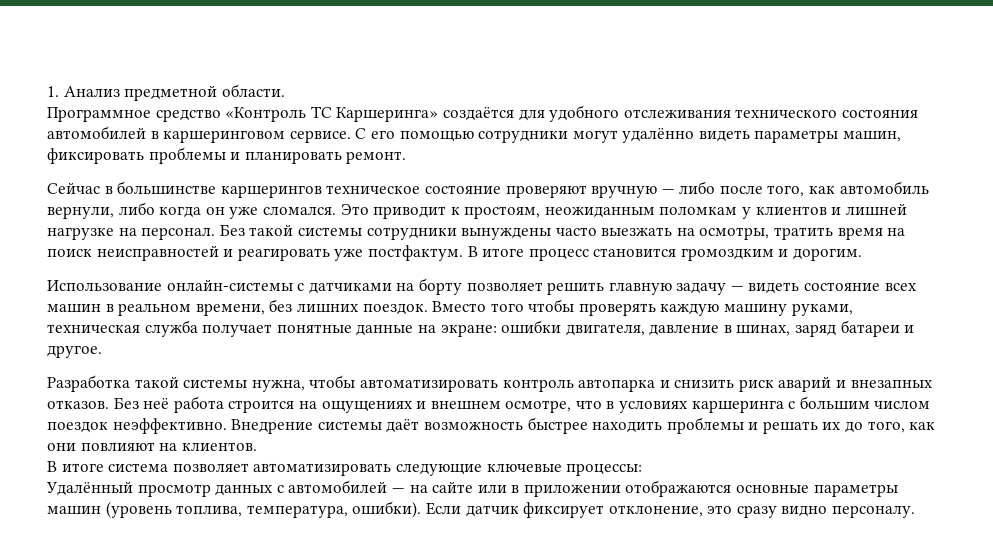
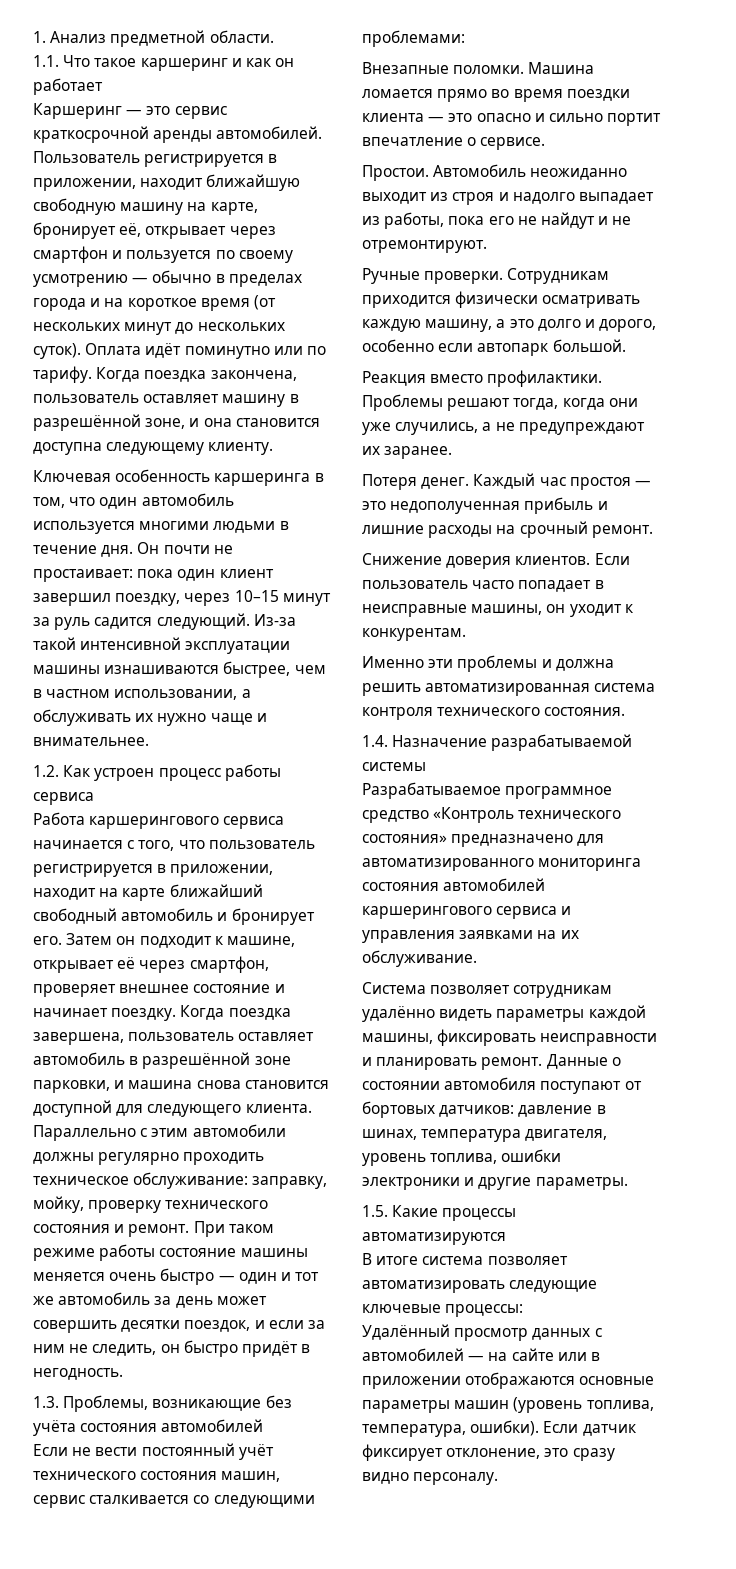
- Программное средство «Контроль ТС Каршеринга» создаётся для удобного отслеживания технического состояния автомобилей в каршеринговом сервисе. С его помощью сотрудники могут удалённо видеть параметры машин, фиксировать проблемы и планировать ремонт.
- Сейчас в большинстве каршерингов техническое состояние проверяют вручную — либо после того, как автомобиль вернули, либо когда он уже сломался. Это приводит к простоям, неожиданным поломкам у клиентов и лишней нагрузке на персонал. Без такой системы сотрудники вынуждены часто выезжать на осмотры, тратить время на поиск неисправностей и реагировать уже постфактум. В итоге процесс становится громоздким и дорогим.
- Использование онлайн-системы с датчиками на борту позволяет решить главную задачу — видеть состояние всех машин в реальном времени, без лишних поездок. Вместо того чтобы проверять каждую машину руками, техническая служба получает понятные данные на экране: ошибки двигателя, давление в шинах, заряд батареи и другое.
- Разработка такой системы нужна, чтобы автоматизировать контроль автопарка и снизить риск аварий и внезапных отказов. Без неё работа строится на ощущениях и внешнем осмотре, что в условиях каршеринга с большим числом поездок неэффективно. Внедрение системы даёт возможность быстрее находить проблемы и решать их до того, как они повлияют на клиентов.
+ 1.1. Что такое каршеринг и как он работает
+ Каршеринг — это сервис краткосрочной аренды автомобилей. Пользователь регистрируется в приложении, находит ближайшую свободную машину на карте, бронирует её, открывает через смартфон и пользуется по своему усмотрению — обычно в пределах города и на короткое время (от нескольких минут до нескольких суток). Оплата идёт поминутно или по тарифу. Когда поездка закончена, пользователь оставляет машину в разрешённой зоне, и она становится доступна следующему клиенту.
+ Ключевая особенность каршеринга в том, что один автомобиль используется многими людьми в течение дня. Он почти не простаивает: пока один клиент завершил поездку, через 10–15 минут за руль садится следующий. Из-за такой интенсивной эксплуатации машины изнашиваются быстрее, чем в частном использовании, а обслуживать их нужно чаще и внимательнее.
+ 1.2. Как устроен процесс работы сервиса
+ Работа каршерингового сервиса начинается с того, что пользователь регистрируется в приложении, находит на карте ближайший свободный автомобиль и бронирует его. Затем он подходит к машине, открывает её через смартфон, проверяет внешнее состояние и начинает поездку. Когда поездка завершена, пользователь оставляет автомобиль в разрешённой зоне парковки, и машина снова становится доступной для следующего клиента. Параллельно с этим автомобили должны регулярно проходить техническое обслуживание: заправку, мойку, проверку технического состояния и ремонт. При таком режиме работы состояние машины меняется очень быстро — один и тот же автомобиль за день может совершить десятки поездок, и если за ним не следить, он быстро придёт в негодность.
+ 1.3. Проблемы, возникающие без учёта состояния автомобилей
+ Если не вести постоянный учёт технического состояния машин, сервис сталкивается со следующими проблемами:
+ Внезапные поломки. Машина ломается прямо во время поездки клиента — это опасно и сильно портит впечатление о сервисе.
+ Простои. Автомобиль неожиданно выходит из строя и надолго выпадает из работы, пока его не найдут и не отремонтируют.
+ Ручные проверки. Сотрудникам приходится физически осматривать каждую машину, а это долго и дорого, особенно если автопарк большой.
+ Реакция вместо профилактики. Проблемы решают тогда, когда они уже случились, а не предупреждают их заранее.
+ Потеря денег. Каждый час простоя — это недополученная прибыль и лишние расходы на срочный ремонт.
+ Снижение доверия клиентов. Если пользователь часто попадает в неисправные машины, он уходит к конкурентам.
+ Именно эти проблемы и должна решить автоматизированная система контроля технического состояния.
+ 1.4. Назначение разрабатываемой системы
+ Разрабатываемое программное средство «Контроль технического состояния» предназначено для автоматизированного мониторинга состояния автомобилей каршерингового сервиса и управления заявками на их обслуживание.
+ Система позволяет сотрудникам удалённо видеть параметры каждой машины, фиксировать неисправности и планировать ремонт. Данные о состоянии автомобиля поступают от бортовых датчиков: давление в шинах, температура двигателя, уровень топлива, ошибки электроники и другие параметры.
+ 1.5. Какие процессы автоматизируются

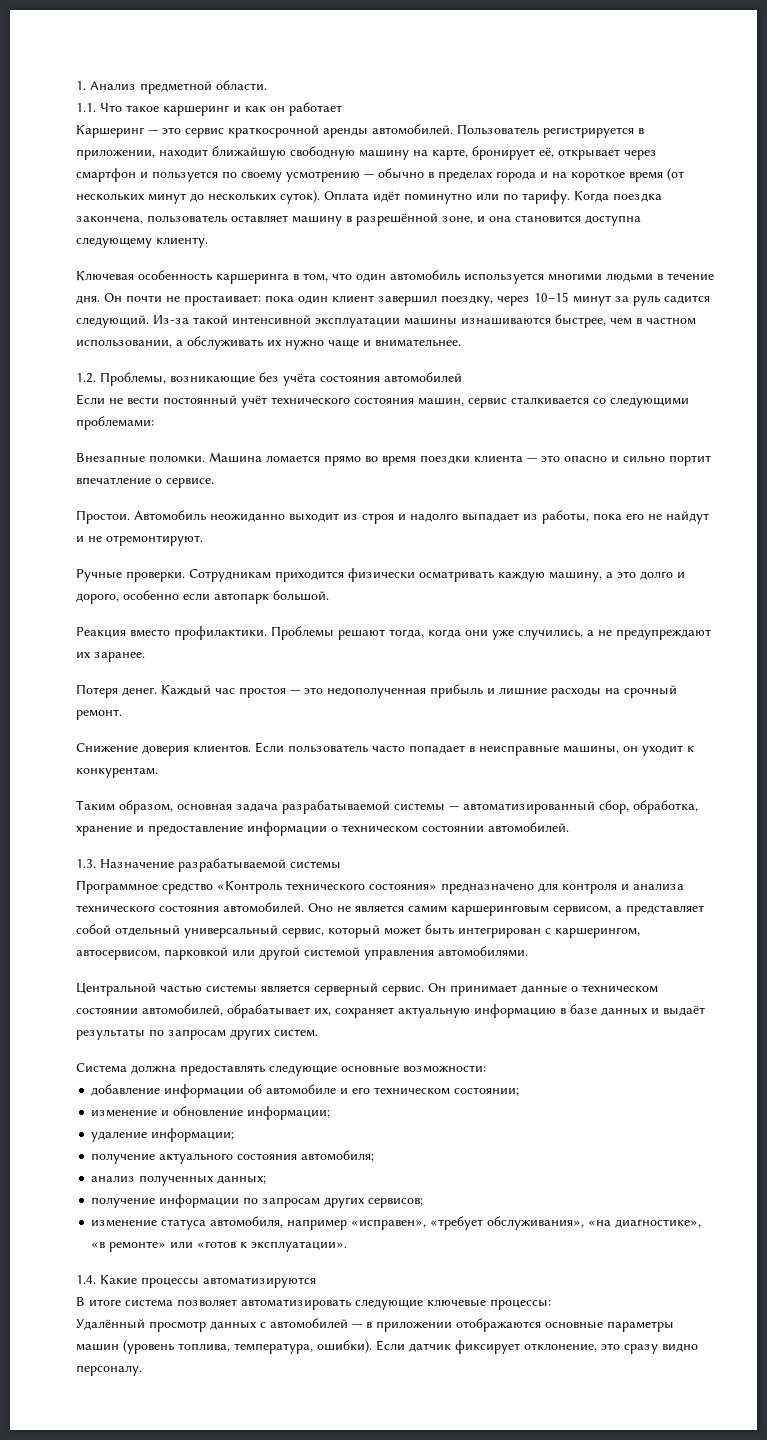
- 1.2. Как устроен процесс работы сервиса
- Работа каршерингового сервиса начинается с того, что пользователь регистрируется в приложении, находит на карте ближайший свободный автомобиль и бронирует его. Затем он подходит к машине, открывает её через смартфон, проверяет внешнее состояние и начинает поездку. Когда поездка завершена, пользователь оставляет автомобиль в разрешённой зоне парковки, и машина снова становится доступной для следующего клиента. Параллельно с этим автомобили должны регулярно проходить техническое обслуживание: заправку, мойку, проверку технического состояния и ремонт. При таком режиме работы состояние машины меняется очень быстро — один и тот же автомобиль за день может совершить десятки поездок, и если за ним не следить, он быстро придёт в негодность.
- 1.3. Проблемы, возникающие без учёта состояния автомобилей
+ 1.2. Проблемы, возникающие без учёта состояния автомобилей
- Именно эти проблемы и должна решить автоматизированная система контроля технического состояния.
- 1.4. Назначение разрабатываемой системы
+ Таким образом, основная задача разрабатываемой системы — автоматизированный сбор, обработка, хранение и предоставление информации о техническом состоянии автомобилей.
+ 1.3. Назначение разрабатываемой системы
- Разрабатываемое программное средство «Контроль технического состояния» предназначено для автоматизированного мониторинга состояния автомобилей каршерингового сервиса и управления заявками на их обслуживание.
- Система позволяет сотрудникам удалённо видеть параметры каждой машины, фиксировать неисправности и планировать ремонт. Данные о состоянии автомобиля поступают от бортовых датчиков: давление в шинах, температура двигателя, уровень топлива, ошибки электроники и другие параметры.
- 1.5. Какие процессы автоматизируются
+ Программное средство «Контроль технического состояния» предназначено для контроля и анализа технического состояния автомобилей. Оно не является самим каршеринговым сервисом, а представляет собой отдельный универсальный сервис, который может быть интегрирован с каршерингом, автосервисом, парковкой или другой системой управления автомобилями.
+ Центральной частью системы является серверный сервис. Он принимает данные о техническом состоянии автомобилей, обрабатывает их, сохраняет актуальную информацию в базе данных и выдаёт результаты по запросам других систем.
+ Система должна предоставлять следующие основные возможности:
+ добавление информации об автомобиле и его техническом состоянии;
+ изменение и обновление информации;
+ удаление информации;
+ получение актуального состояния автомобиля;
+ анализ полученных данных;
+ получение информации по запросам других сервисов;
+ изменение статуса автомобиля, например «исправен», «требует обслуживания», «на диагностике», «в ремонте» или «готов к эксплуатации».
+ 1.4. Какие процессы автоматизируются
- Удалённый просмотр данных с автомобилей — на сайте или в приложении отображаются основные параметры машин (уровень топлива, температура, ошибки).
+ Удалённый просмотр данных с автомобилей — в приложении отображаются основные параметры машин (уровень топлива, температура, ошибки).

